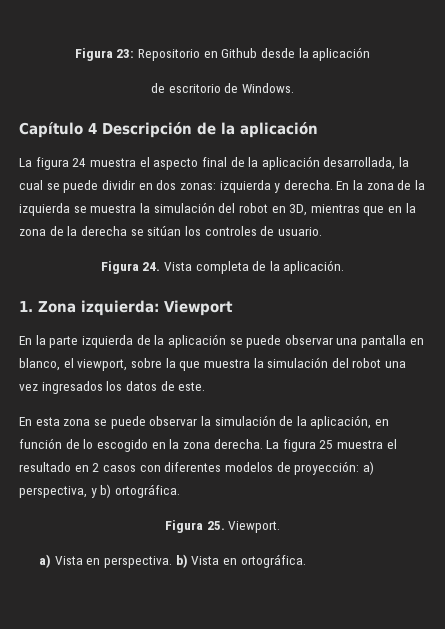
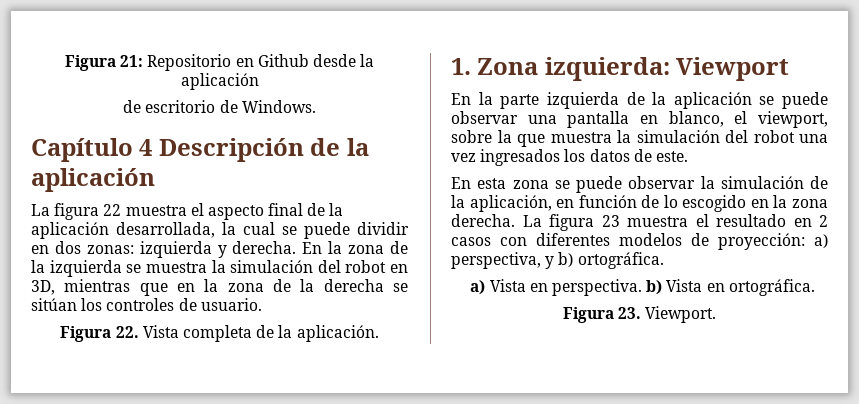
- Figura 23: Repositorio en Github desde la aplicación
+ Figura 21: Repositorio en Github desde la aplicación
- La figura 24 muestra el aspecto final de la aplicación desarrollada, la cual se puede dividir en dos zonas: izquierda y derecha.
+ La figura 22 muestra el aspecto final de la aplicación desarrollada, la cual se puede dividir en dos zonas: izquierda y derecha.
- Figura 24. Vista completa de la aplicación.
+ Figura 22. Vista completa de la aplicación.
- La figura 25 muestra el resultado en 2 casos con diferentes modelos de proyección: a) perspectiva, y b) ortográfica.
+ La figura 23 muestra el resultado en 2 casos con diferentes modelos de proyección: a) perspectiva, y b) ortográfica.
- Figura 25. Viewport.
+ Figura 23. Viewport.

